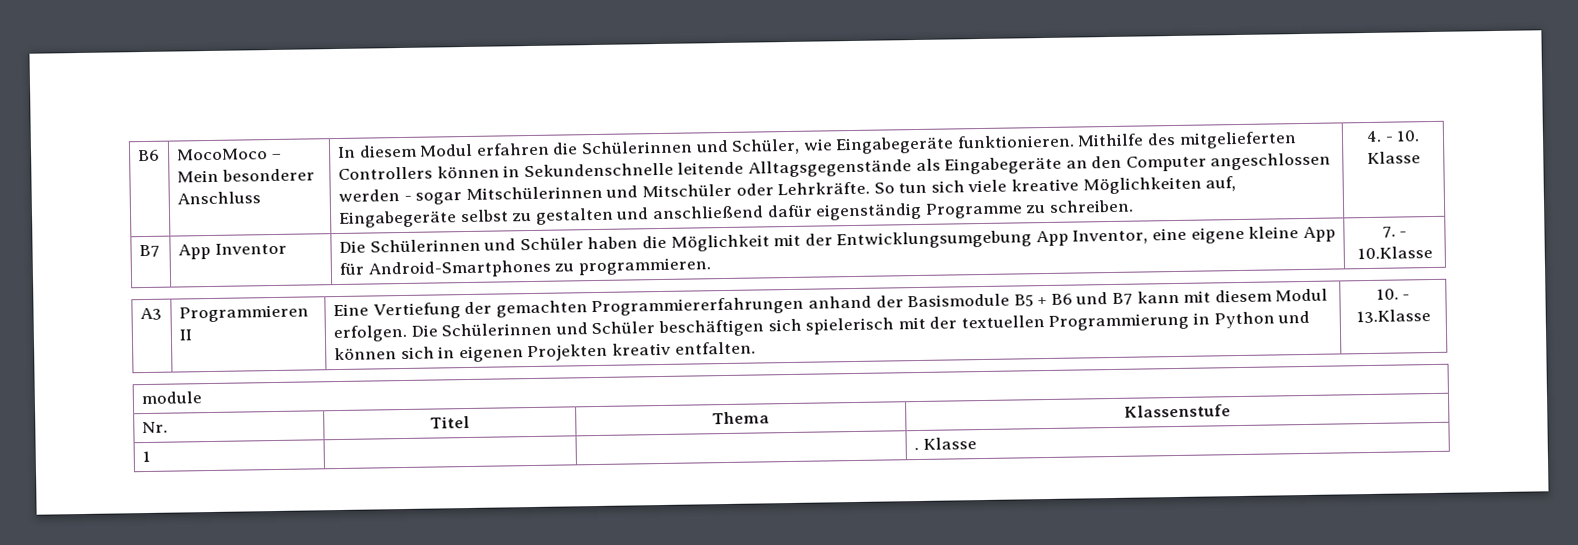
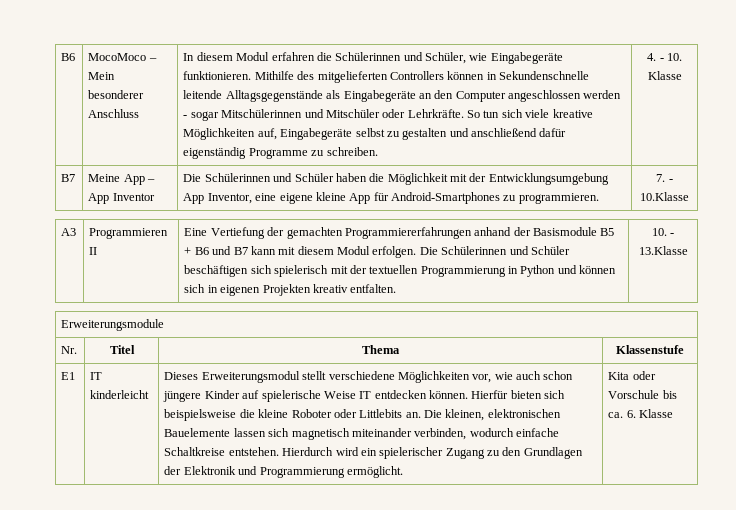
- B7 | App Inventor | Die Schülerinnen und Schüler haben die Möglichkeit mit der Entwicklungsumgebung App Inventor, eine eigene kleine App für Android-Smartphones zu programmieren. | 7. - 10.Klasse
+ B7 | Meine App – App Inventor | Die Schülerinnen und Schüler haben die Möglichkeit mit der Entwicklungsumgebung App Inventor, eine eigene kleine App für Android-Smartphones zu programmieren. | 7. - 10.Klasse
- module
+ Erweiterungsmodule
- 1 | | | . Klasse
+ E1 | IT kinderleicht | Dieses Erweiterungsmodul stellt verschiedene Möglichkeiten vor, wie auch schon jüngere Kinder auf spielerische Weise IT entdecken können. Hierfür bieten sich beispielsweise die kleine Roboter oder Littlebits an. Die kleinen, elektronischen Bauelemente lassen sich magnetisch miteinander verbinden, wodurch einfache Schaltkreise entstehen. Hierdurch wird ein spielerischer Zugang zu den Grundlagen der Elektronik und Programmierung ermöglicht. | Kita oder Vorschule bis ca. 6. Klasse

